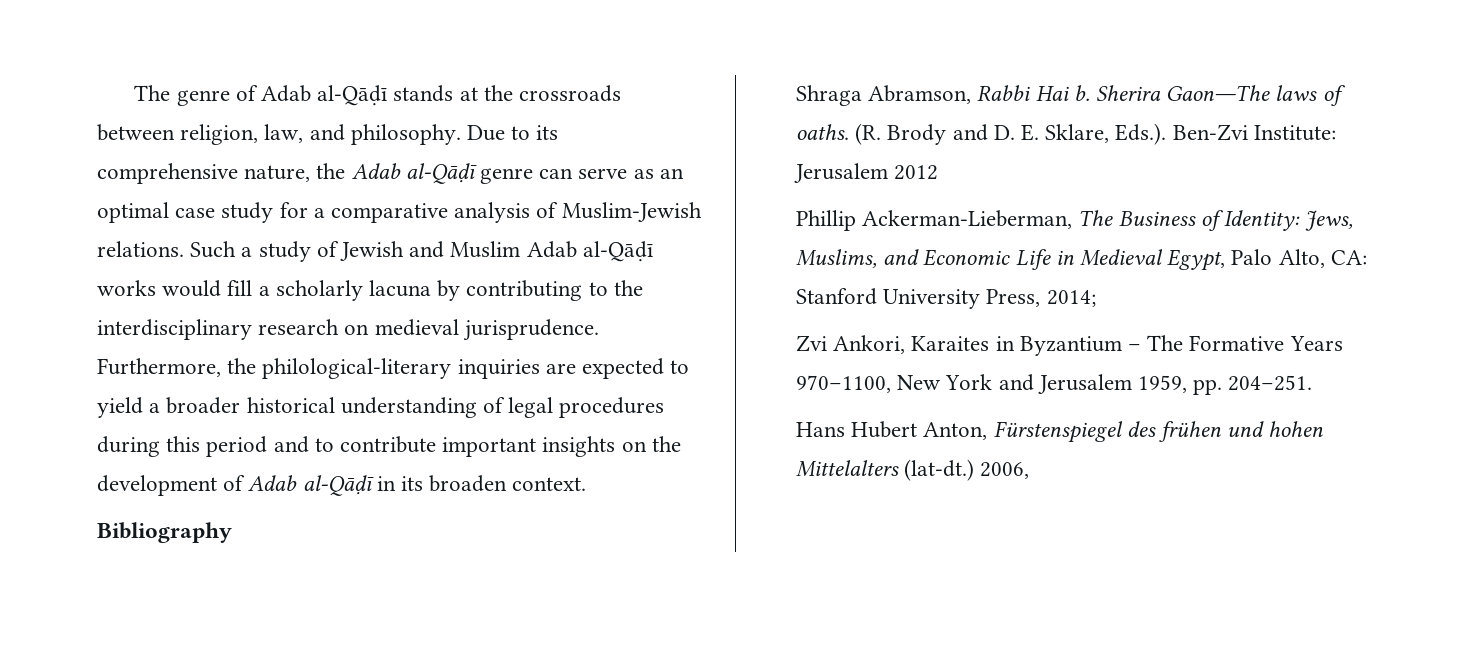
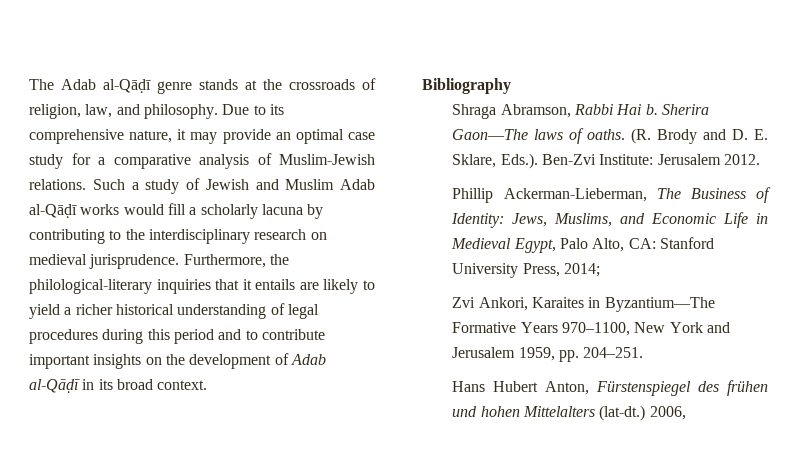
- The genre of Adab al-Qāḍī stands at the crossroads between religion, law, and philosophy.
+ The Adab al-Qāḍī genre stands at the crossroads of religion, law, and philosophy.
- Due to its comprehensive nature, the Adab al-Qāḍī genre can serve as an optimal case study for a comparative analysis of Muslim-Jewish relations.
+ Due to its comprehensive nature, it may provide an optimal case study for a comparative analysis of Muslim-Jewish relations.
- Furthermore, the philological-literary inquiries are expected to yield a broader historical understanding of legal procedures during this period and to contribute important insights on the development of Adab al-Qāḍī in its broaden context.
+ Furthermore, the philological-literary inquiries that it entails are likely to yield a richer historical understanding of legal procedures during this period and to contribute important insights on the development of Adab al-Qāḍī in its broad context.
- (R. Brody and D. E. Sklare, Eds.). Ben-Zvi Institute: Jerusalem 2012
+ (R. Brody and D. E. Sklare, Eds.). Ben-Zvi Institute: Jerusalem 2012.
- Zvi Ankori, Karaites in Byzantium – The Formative Years 970–1100, New York and Jerusalem 1959, pp. 204–251.
+ Zvi Ankori, Karaites in Byzantium—The Formative Years 970–1100, New York and Jerusalem 1959, pp. 204–251.

